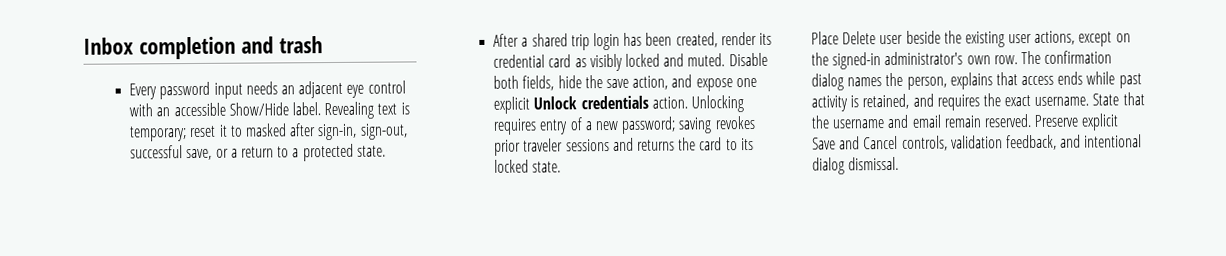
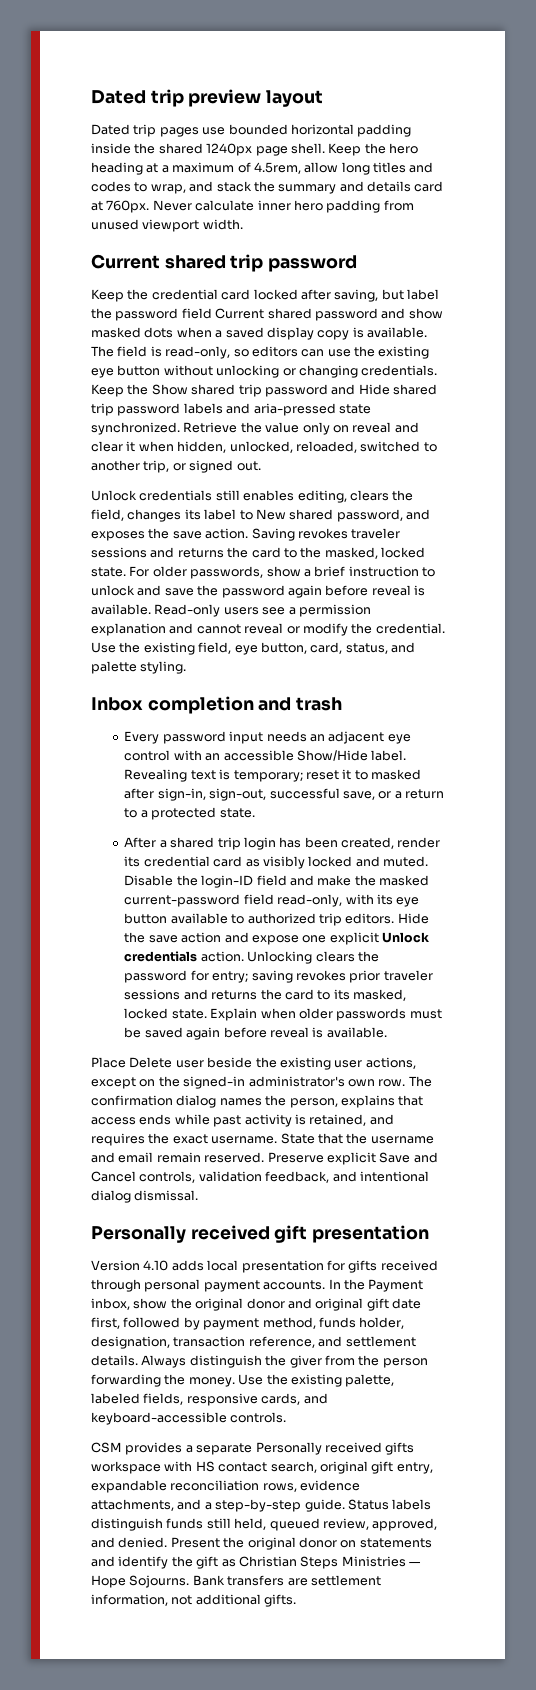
+ Dated trip preview layout
+ Dated trip pages use bounded horizontal padding inside the shared 1240px page shell. Keep the hero heading at a maximum of 4.5rem, allow long titles and codes to wrap, and stack the summary and details card at 760px. Never calculate inner hero padding from unused viewport width.
+ Current shared trip password
+ Keep the credential card locked after saving, but label the password field Current shared password and show masked dots when a saved display copy is available. The field is read-only, so editors can use the existing eye button without unlocking or changing credentials. Keep the Show shared trip password and Hide shared trip password labels and aria-pressed state synchronized. Retrieve the value only on reveal and clear it when hidden, unlocked, reloaded, switched to another trip, or signed out.
+ Unlock credentials still enables editing, clears the field, changes its label to New shared password, and exposes the save action. Saving revokes traveler sessions and returns the card to the masked, locked state. For older passwords, show a brief instruction to unlock and save the password again before reveal is available. Read-only users see a permission explanation and cannot reveal or modify the credential. Use the existing field, eye button, card, status, and palette styling.
- Disable both fields, hide the save action, and expose one explicit Unlock credentials action.
+ Disable the login-ID field and make the masked current-password field read-only, with its eye button available to authorized trip editors. Hide the save action and expose one explicit Unlock credentials action.
- Unlocking requires entry of a new password; saving revokes prior traveler sessions and returns the card to its locked state.
+ Unlocking clears the password for entry; saving revokes prior traveler sessions and returns the card to its masked, locked state. Explain when older passwords must be saved again before reveal is available.
+ Personally received gift presentation
+ Version 4.10 adds local presentation for gifts received through personal payment accounts. In the Payment inbox, show the original donor and original gift date first, followed by payment method, funds holder, designation, transaction reference, and settlement details. Always distinguish the giver from the person forwarding the money. Use the existing palette, labeled fields, responsive cards, and keyboard-accessible controls.
+ CSM provides a separate Personally received gifts workspace with HS contact search, original gift entry, expandable reconciliation rows, evidence attachments, and a step-by-step guide. Status labels distinguish funds still held, queued review, approved, and denied. Present the original donor on statements and identify the gift as Christian Steps Ministries — Hope Sojourns. Bank transfers are settlement information, not additional gifts.

